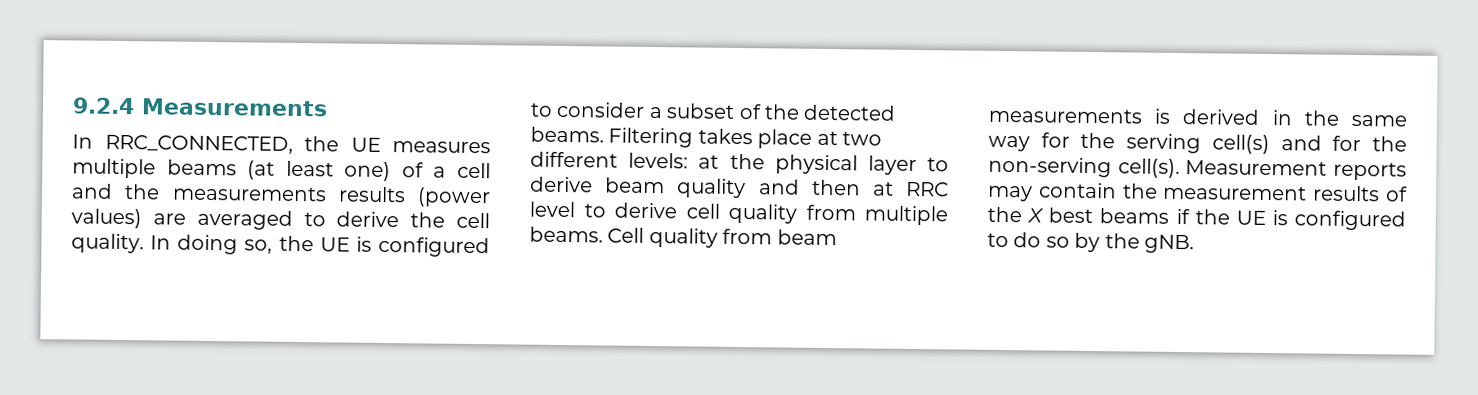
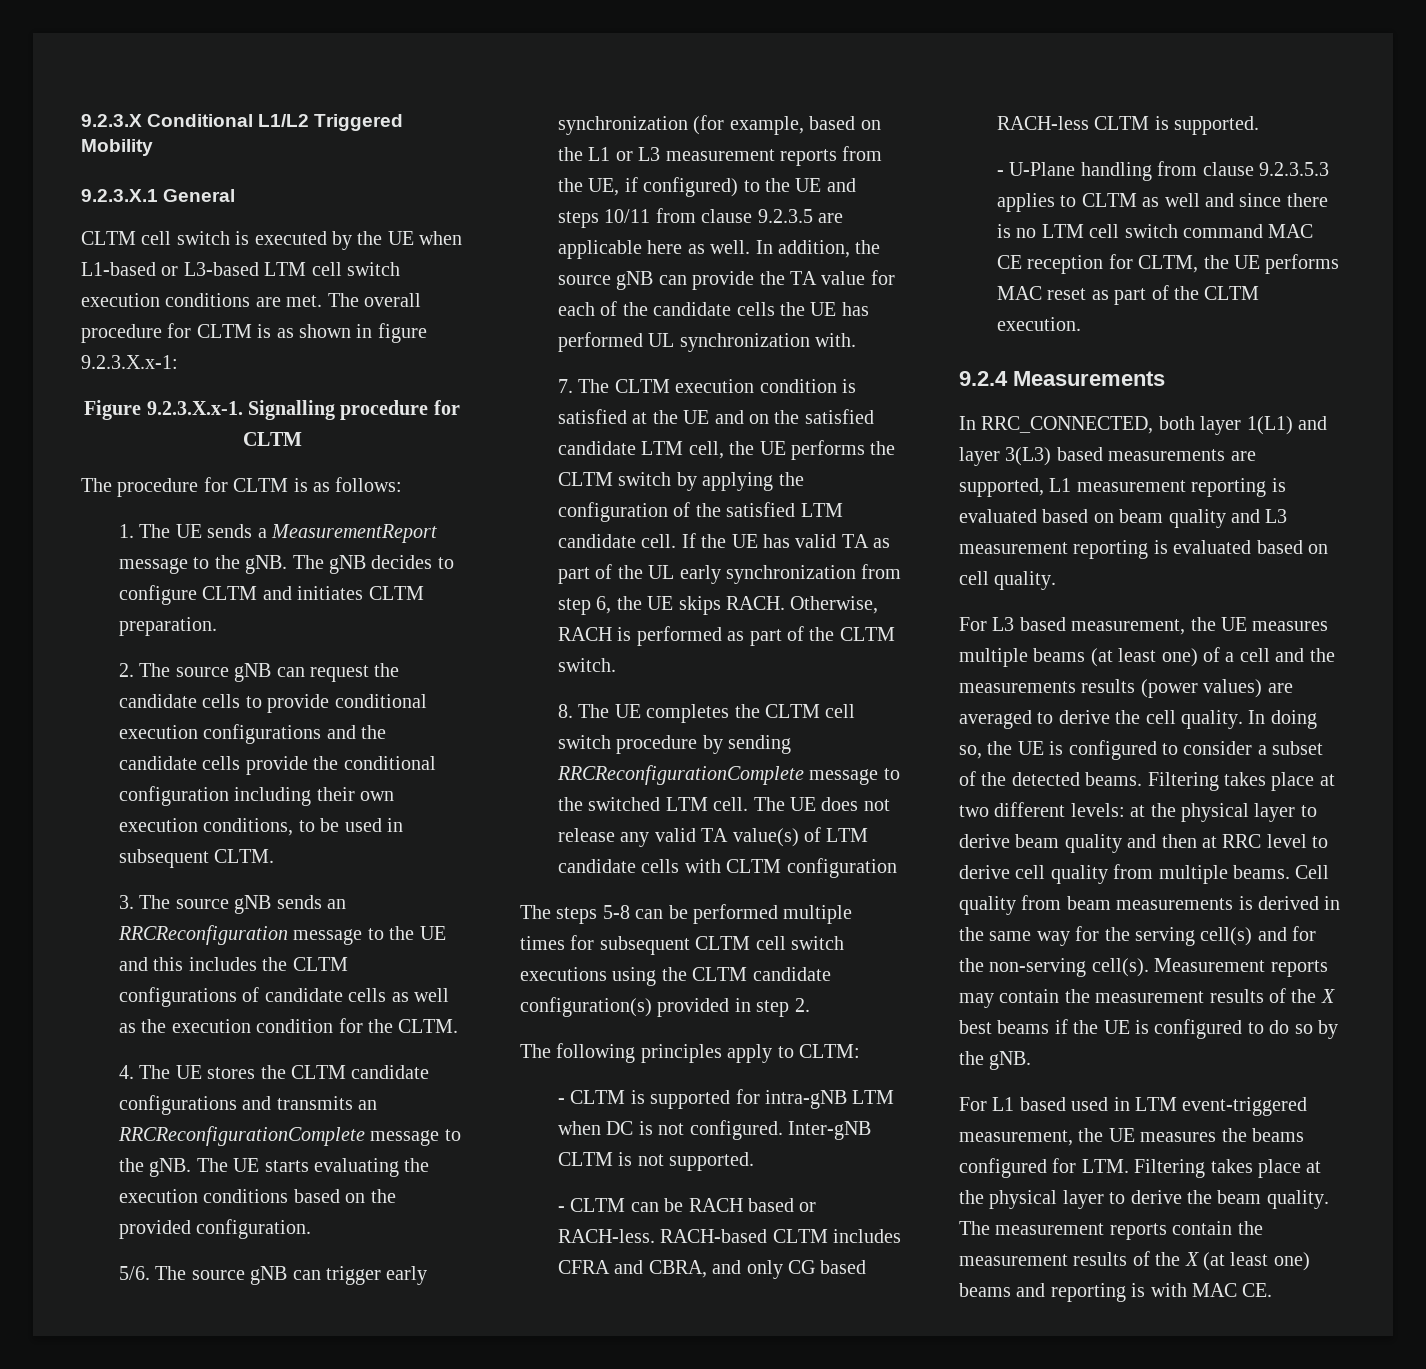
+ 9.2.3.X Conditional L1/L2 Triggered Mobility
+ 9.2.3.X.1 General
+ CLTM cell switch is executed by the UE when L1-based or L3-based LTM cell switch execution conditions are met. The overall procedure for CLTM is as shown in figure 9.2.3.X.x-1:
+ Figure 9.2.3.X.x-1. Signalling procedure for CLTM
+ The procedure for CLTM is as follows:
+ 1. The UE sends a MeasurementReport message to the gNB. The gNB decides to configure CLTM and initiates CLTM preparation.
+ 2. The source gNB can request the candidate cells to provide conditional execution configurations and the candidate cells provide the conditional configuration including their own execution conditions, to be used in subsequent CLTM.
+ 3. The source gNB sends an RRCReconfiguration message to the UE and this includes the CLTM configurations of candidate cells as well as the execution condition for the CLTM.
+ 4. The UE stores the CLTM candidate configurations and transmits an RRCReconfigurationComplete message to the gNB. The UE starts evaluating the execution conditions based on the provided configuration.
+ 5/6. The source gNB can trigger early synchronization (for example, based on the L1 or L3 measurement reports from the UE, if configured) to the UE and steps 10/11 from clause 9.2.3.5 are applicable here as well. In addition, the source gNB can provide the TA value for each of the candidate cells the UE has performed UL synchronization with.
+ 7. The CLTM execution condition is satisfied at the UE and on the satisfied candidate LTM cell, the UE performs the CLTM switch by applying the configuration of the satisfied LTM candidate cell. If the UE has valid TA as part of the UL early synchronization from step 6, the UE skips RACH. Otherwise, RACH is performed as part of the CLTM switch.
+ 8. The UE completes the CLTM cell switch procedure by sending RRCReconfigurationComplete message to the switched LTM cell. The UE does not release any valid TA value(s) of LTM candidate cells with CLTM configuration
+ The steps 5-8 can be performed multiple times for subsequent CLTM cell switch executions using the CLTM candidate configuration(s) provided in step 2.
+ The following principles apply to CLTM:
+ - CLTM is supported for intra-gNB LTM when DC is not configured. Inter-gNB CLTM is not supported.
+ - CLTM can be RACH based or RACH-less. RACH-based CLTM includes CFRA and CBRA, and only CG based RACH-less CLTM is supported.
+ - U-Plane handling from clause 9.2.3.5.3 applies to CLTM as well and since there is no LTM cell switch command MAC CE reception for CLTM, the UE performs MAC reset as part of the CLTM execution.
  9.2.4 Measurements
- In RRC_CONNECTED, the UE measures multiple beams (at least one) of a cell and the measurements results (power values) are averaged to derive the cell quality.
+ In RRC_CONNECTED, both layer 1(L1) and layer 3(L3) based measurements are supported, L1 measurement reporting is evaluated based on beam quality and L3 measurement reporting is evaluated based on cell quality.
+ For L3 based measurement, the UE measures multiple beams (at least one) of a cell and the measurements results (power values) are averaged to derive the cell quality.
+ For L1 based used in LTM event-triggered measurement, the UE measures the beams configured for LTM. Filtering takes place at the physical layer to derive the beam quality. The measurement reports contain the measurement results of the X (at least one) beams and reporting is with MAC CE.

